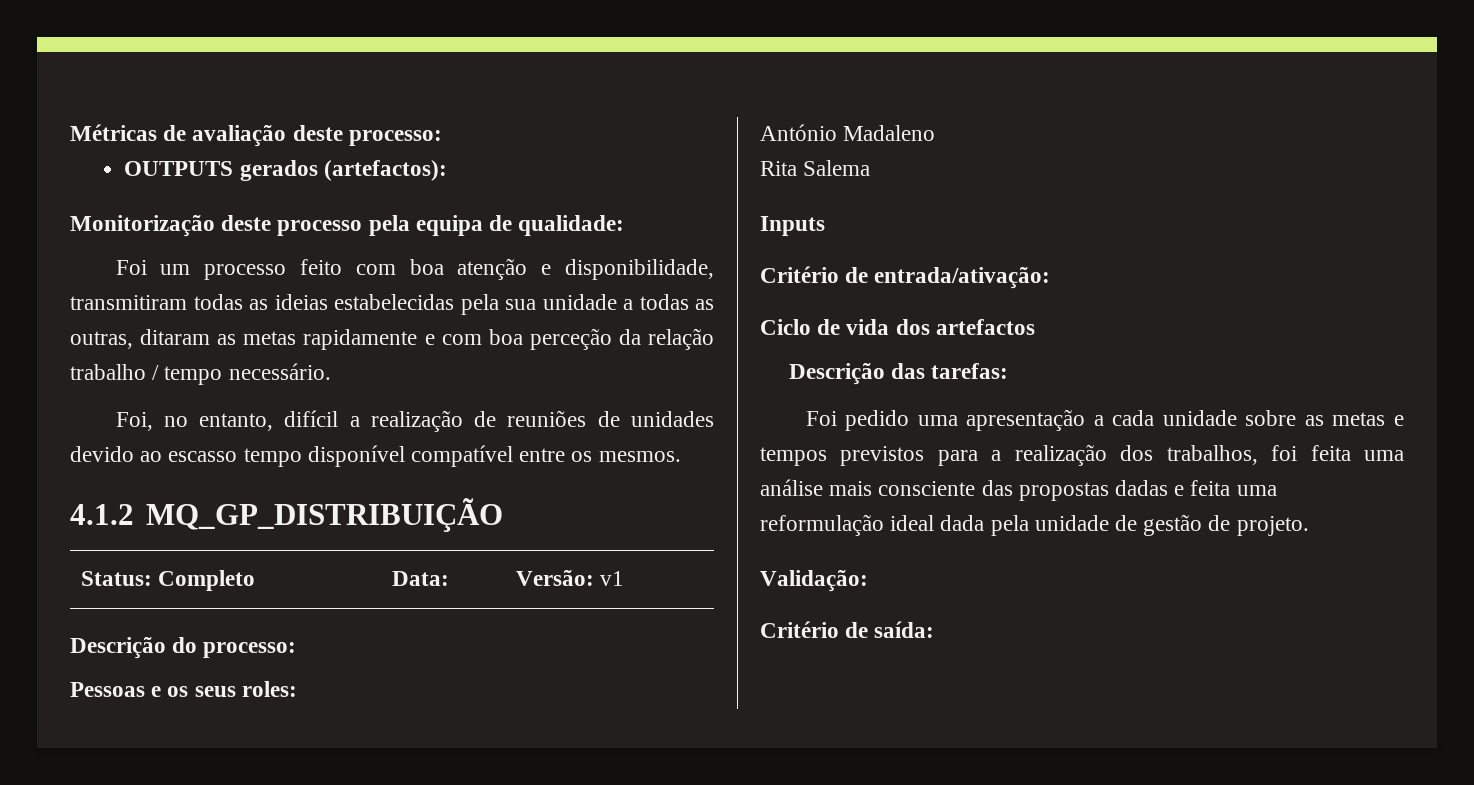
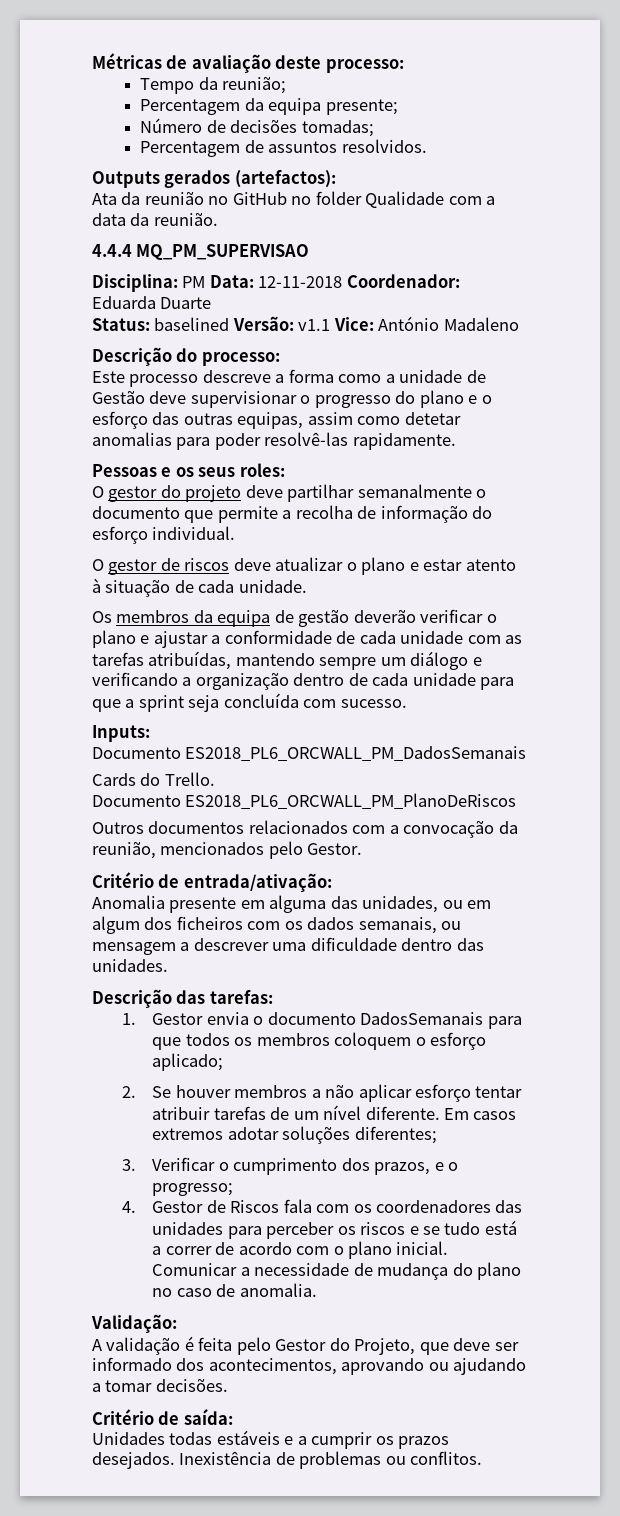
- OUTPUTS gerados (artefactos):
- Monitorização deste processo pela equipa de qualidade:
- Foi um processo feito com boa atenção e disponibilidade, transmitiram todas as ideias estabelecidas pela sua unidade a todas as outras, ditaram as metas rapidamente e com boa perceção da relação trabalho / tempo necessário.
- Foi, no entanto, difícil a realização de reuniões de unidades devido ao escasso tempo disponível compatível entre os mesmos.
- 4.1.2 MQ_GP_DISTRIBUIÇÃO
- Status: Completo | Data: | Versão: v1
+ Tempo da reunião;
+ Percentagem da equipa presente;
+ Número de decisões tomadas;
+ Percentagem de assuntos resolvidos.
+ Outputs gerados (artefactos):
+ Ata da reunião no GitHub no folder Qualidade com a data da reunião.
+ 4.4.4 MQ_PM_SUPERVISAO
+ Disciplina: PM Data: 12-11-2018 Coordenador: Eduarda Duarte
+ Status: baselined Versão: v1.1 Vice: António Madaleno
  Descrição do processo:
+ Este processo descreve a forma como a unidade de Gestão deve supervisionar o progresso do plano e o esforço das outras equipas, assim como detetar anomalias para poder resolvê-las rapidamente.
- António Madaleno
- Rita Salema
- Inputs
+ O gestor do projeto deve partilhar semanalmente o documento que permite a recolha de informação do esforço individual.
+ O gestor de riscos deve atualizar o plano e estar atento à situação de cada unidade.
+ Os membros da equipa de gestão deverão verificar o plano e ajustar a conformidade de cada unidade com as tarefas atribuídas, mantendo sempre um diálogo e verificando a organização dentro de cada unidade para que a sprint seja concluída com sucesso.
+ Inputs:
+ Documento ES2018_PL6_ORCWALL_PM_DadosSemanais
+ Cards do Trello.
+ Documento ES2018_PL6_ORCWALL_PM_PlanoDeRiscos
+ Outros documentos relacionados com a convocação da reunião, mencionados pelo Gestor.
  Critério de entrada/ativação:
- Ciclo de vida dos artefactos
+ Anomalia presente em alguma das unidades, ou em algum dos ficheiros com os dados semanais, ou mensagem a descrever uma dificuldade dentro das unidades.
  Descrição das tarefas:
- Foi pedido uma apresentação a cada unidade sobre as metas e tempos previstos para a realização dos trabalhos, foi feita uma análise mais consciente das propostas dadas e feita uma reformulação ideal dada pela unidade de gestão de projeto.
+ 1. Gestor envia o documento DadosSemanais para que todos os membros coloquem o esforço aplicado;
+ 2. Se houver membros a não aplicar esforço tentar atribuir tarefas de um nível diferente. Em casos extremos adotar soluções diferentes;
+ 3. Verificar o cumprimento dos prazos, e o progresso;
+ 4. Gestor de Riscos fala com os coordenadores das unidades para perceber os riscos e se tudo está a correr de acordo com o plano inicial. Comunicar a necessidade de mudança do plano no caso de anomalia.
  Validação:
+ A validação é feita pelo Gestor do Projeto, que deve ser informado dos acontecimentos, aprovando ou ajudando a tomar decisões.
  Critério de saída:
+ Unidades todas estáveis e a cumprir os prazos desejados. Inexistência de problemas ou conflitos.

